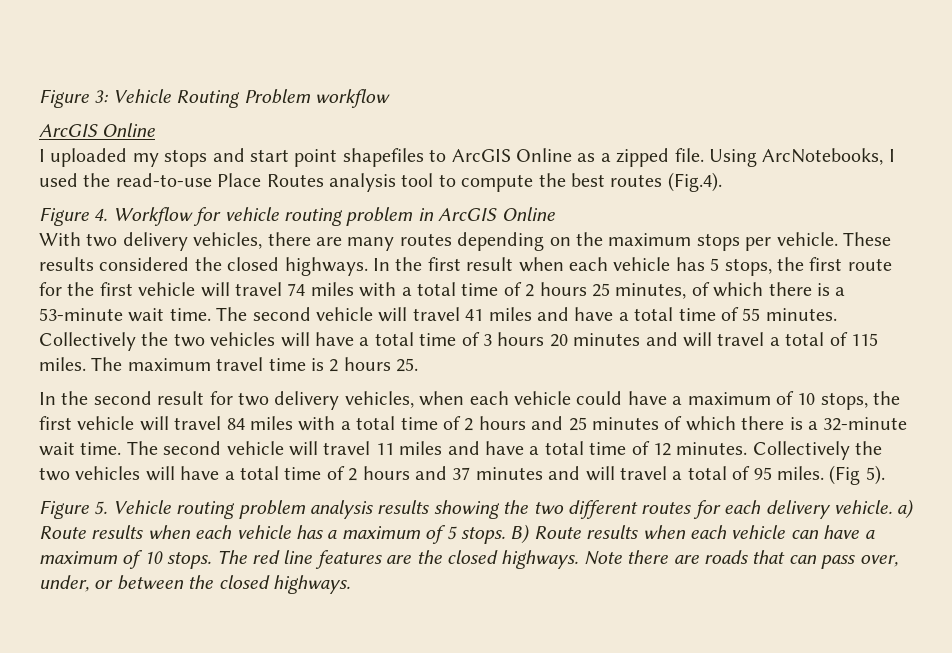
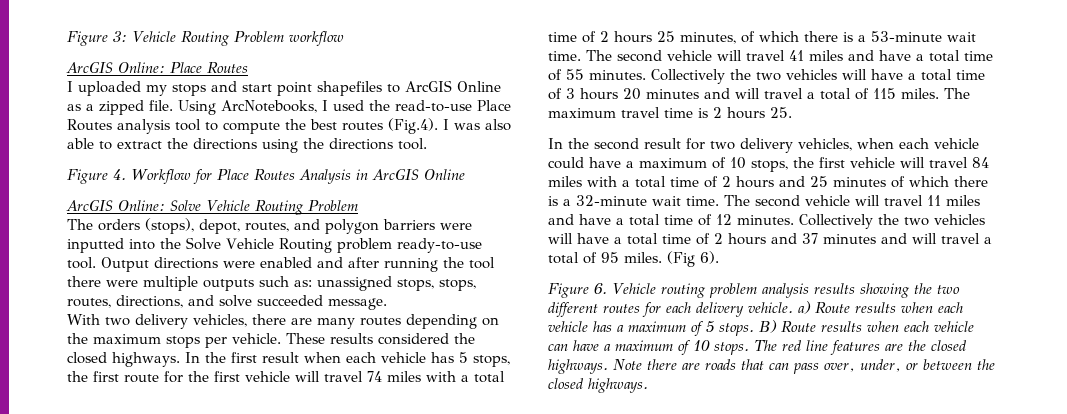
  Figure 3: Vehicle Routing Problem workflow
- ArcGIS Online
+ ArcGIS Online: Place Routes
- Using ArcNotebooks, I used the read-to-use Place Routes analysis tool to compute the best routes (Fig.4).
+ Using ArcNotebooks, I used the read-to-use Place Routes analysis tool to compute the best routes (Fig.4). I was also able to extract the directions using the directions tool.
- Figure 4. Workflow for vehicle routing problem in ArcGIS Online
+ Figure 4. Workflow for Place Routes Analysis in ArcGIS Online
+ ArcGIS Online: Solve Vehicle Routing Problem
+ The orders (stops), depot, routes, and polygon barriers were inputted into the Solve Vehicle Routing problem ready-to-use tool. Output directions were enabled and after running the tool there were multiple outputs such as: unassigned stops, stops, routes, directions, and solve succeeded message.
- (Fig 5).
- Figure 5. Vehicle routing problem analysis results showing the two different routes for each delivery vehicle. a) Route results when each vehicle has a maximum of 5 stops.
+ (Fig 6).
+ Figure 6. Vehicle routing problem analysis results showing the two different routes for each delivery vehicle. a) Route results when each vehicle has a maximum of 5 stops.

